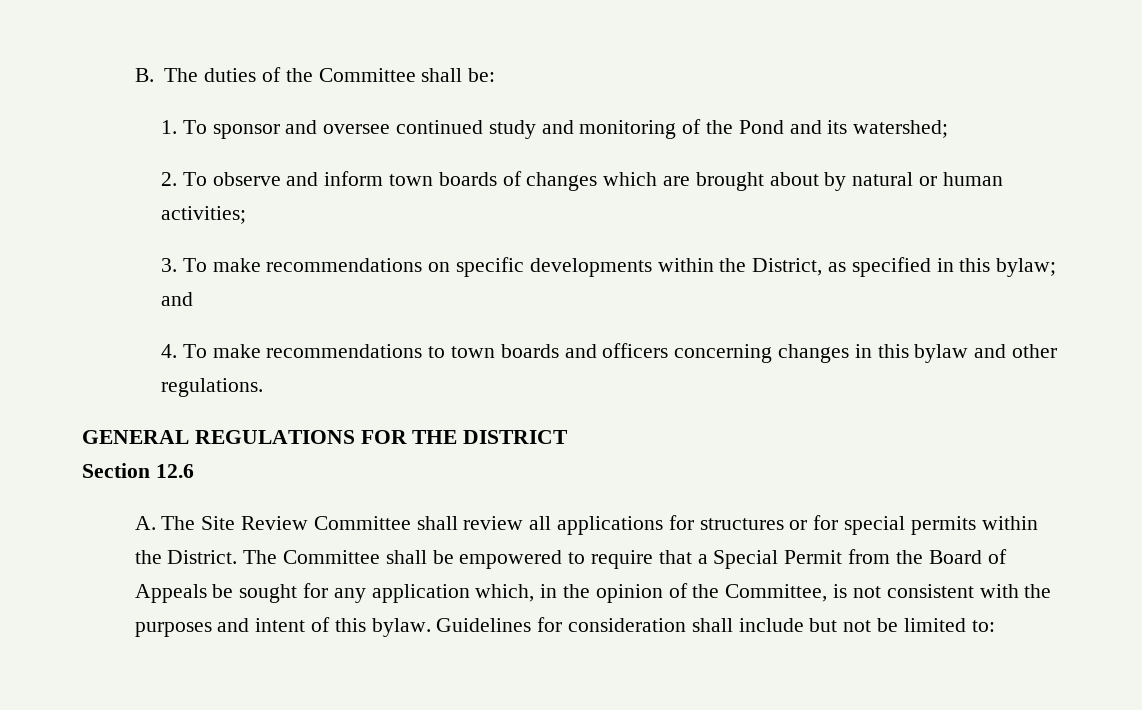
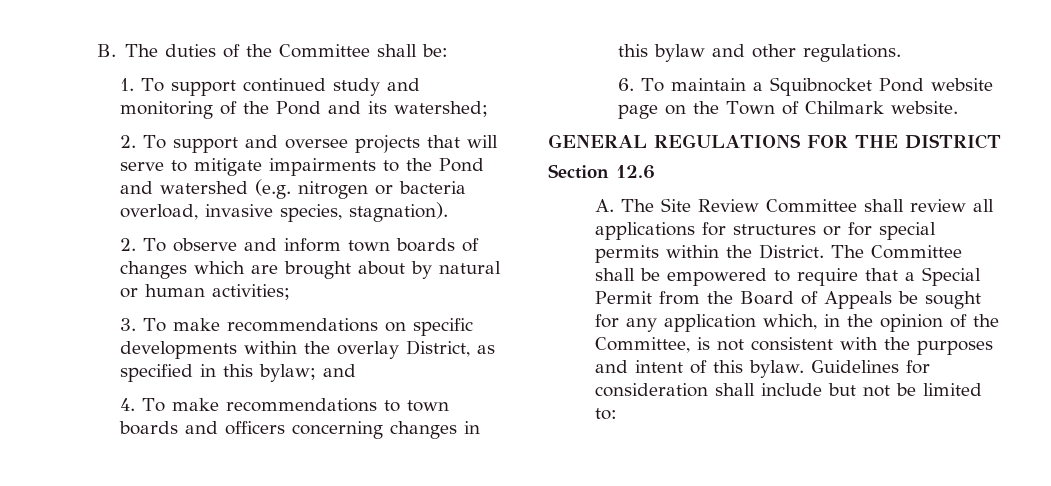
- 1. To sponsor and oversee continued study and monitoring of the Pond and its watershed;
+ 1. To support continued study and monitoring of the Pond and its watershed;
+ 2. To support and oversee projects that will serve to mitigate impairments to the Pond and watershed (e.g. nitrogen or bacteria overload, invasive species, stagnation).
- 3. To make recommendations on specific developments within the District, as specified in this bylaw; and
+ 3. To make recommendations on specific developments within the overlay District, as specified in this bylaw; and
+ 6. To maintain a Squibnocket Pond website page on the Town of Chilmark website.

